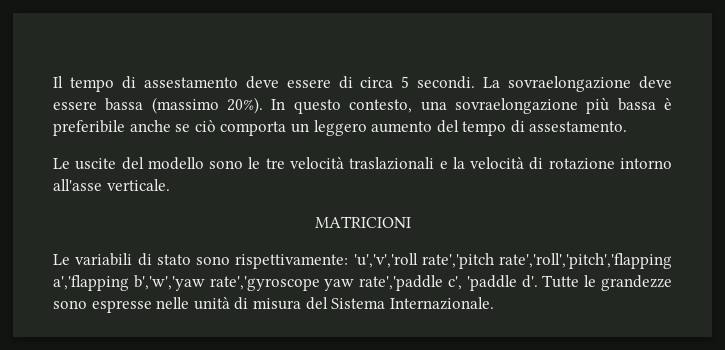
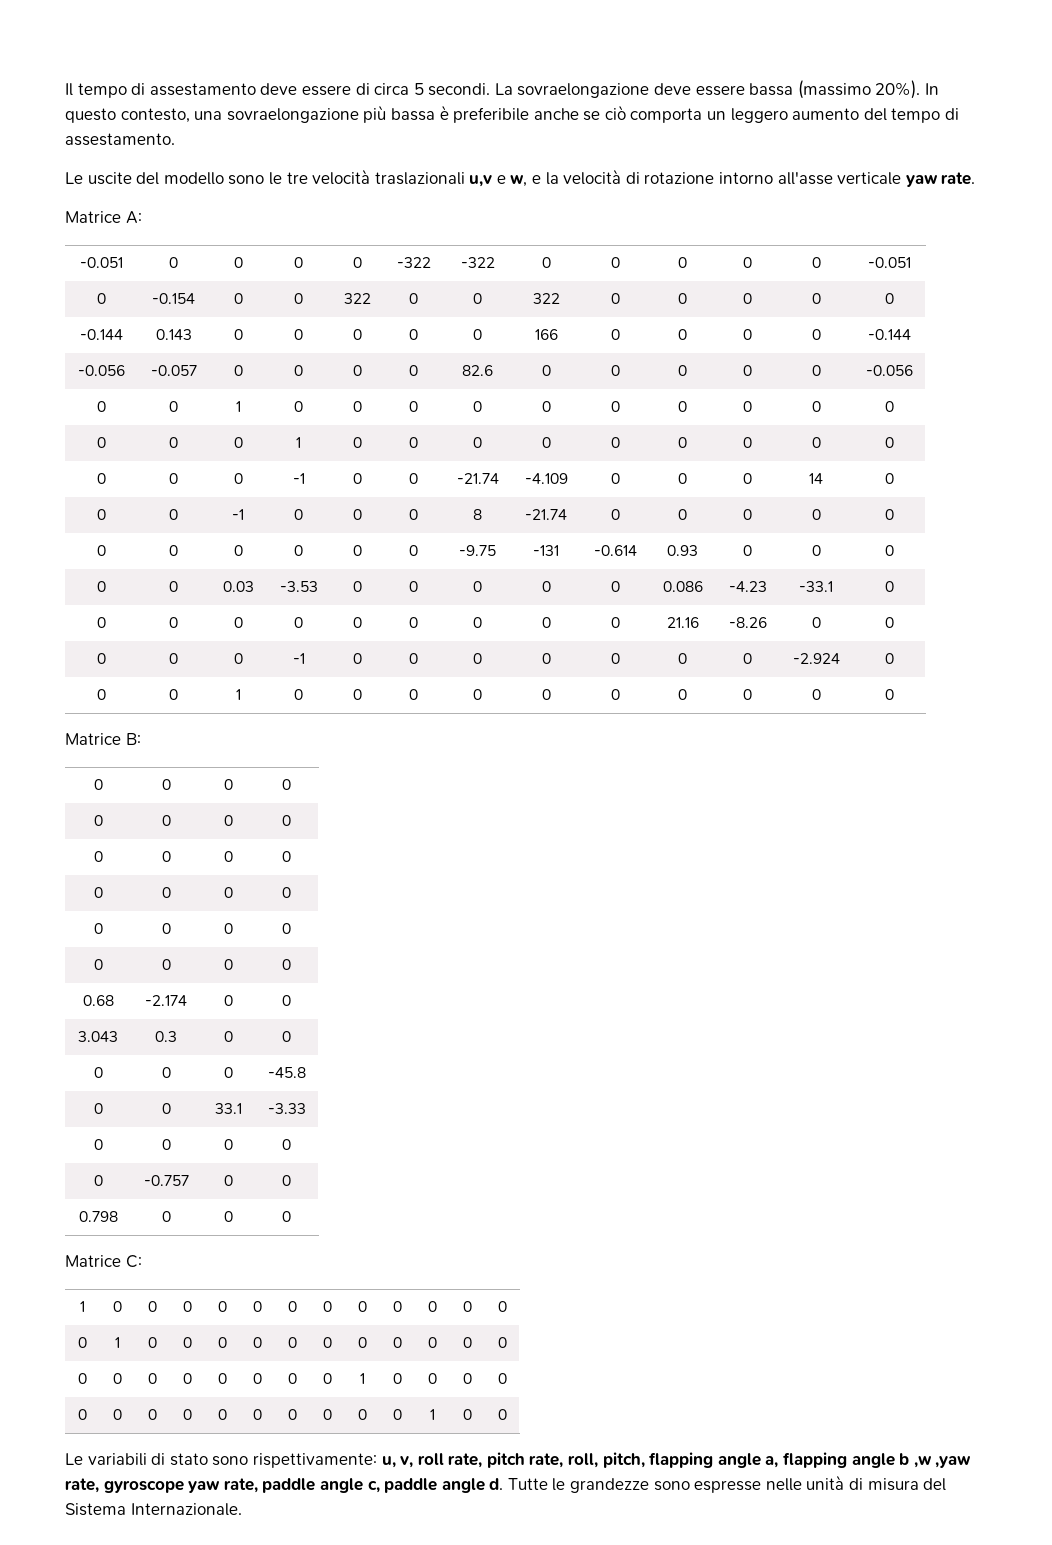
- Le uscite del modello sono le tre velocità traslazionali e la velocità di rotazione intorno all'asse verticale.
- MATRICIONI
+ Le uscite del modello sono le tre velocità traslazionali u,v e w, e la velocità di rotazione intorno all'asse verticale yaw rate.
+ Matrice A:
+ -0.051 | 0 | 0 | 0 | 0 | -322 | -322 | 0 | 0 | 0 | 0 | 0 | -0.051
+ 0 | -0.154 | 0 | 0 | 322 | 0 | 0 | 322 | 0 | 0 | 0 | 0 | 0
+ -0.144 | 0.143 | 0 | 0 | 0 | 0 | 0 | 166 | 0 | 0 | 0 | 0 | -0.144
+ -0.056 | -0.057 | 0 | 0 | 0 | 0 | 82.6 | 0 | 0 | 0 | 0 | 0 | -0.056
+ 0 | 0 | 1 | 0 | 0 | 0 | 0 | 0 | 0 | 0 | 0 | 0 | 0
+ 0 | 0 | 0 | 1 | 0 | 0 | 0 | 0 | 0 | 0 | 0 | 0 | 0
+ 0 | 0 | 0 | -1 | 0 | 0 | -21.74 | -4.109 | 0 | 0 | 0 | 14 | 0
+ 0 | 0 | -1 | 0 | 0 | 0 | 8 | -21.74 | 0 | 0 | 0 | 0 | 0
+ 0 | 0 | 0 | 0 | 0 | 0 | -9.75 | -131 | -0.614 | 0.93 | 0 | 0 | 0
+ 0 | 0 | 0.03 | -3.53 | 0 | 0 | 0 | 0 | 0 | 0.086 | -4.23 | -33.1 | 0
+ 0 | 0 | 0 | 0 | 0 | 0 | 0 | 0 | 0 | 21.16 | -8.26 | 0 | 0
+ 0 | 0 | 0 | -1 | 0 | 0 | 0 | 0 | 0 | 0 | 0 | -2.924 | 0
+ 0 | 0 | 1 | 0 | 0 | 0 | 0 | 0 | 0 | 0 | 0 | 0 | 0
+ Matrice B:
+ 0 | 0 | 0 | 0
+ 0 | 0 | 0 | 0
+ 0 | 0 | 0 | 0
+ 0 | 0 | 0 | 0
+ 0 | 0 | 0 | 0
+ 0 | 0 | 0 | 0
+ 0.68 | -2.174 | 0 | 0
+ 3.043 | 0.3 | 0 | 0
+ 0 | 0 | 0 | -45.8
+ 0 | 0 | 33.1 | -3.33
+ 0 | 0 | 0 | 0
+ 0 | -0.757 | 0 | 0
+ 0.798 | 0 | 0 | 0
+ Matrice C:
+ 1 | 0 | 0 | 0 | 0 | 0 | 0 | 0 | 0 | 0 | 0 | 0 | 0
+ 0 | 1 | 0 | 0 | 0 | 0 | 0 | 0 | 0 | 0 | 0 | 0 | 0
+ 0 | 0 | 0 | 0 | 0 | 0 | 0 | 0 | 1 | 0 | 0 | 0 | 0
+ 0 | 0 | 0 | 0 | 0 | 0 | 0 | 0 | 0 | 0 | 1 | 0 | 0
- Le variabili di stato sono rispettivamente: 'u','v','roll rate','pitch rate','roll','pitch','flapping a','flapping b','w','yaw rate','gyroscope yaw rate','paddle c', 'paddle d'.
+ Le variabili di stato sono rispettivamente: u, v, roll rate, pitch rate, roll, pitch, flapping angle a, flapping angle b ,w ,yaw rate, gyroscope yaw rate, paddle angle c, paddle angle d.

